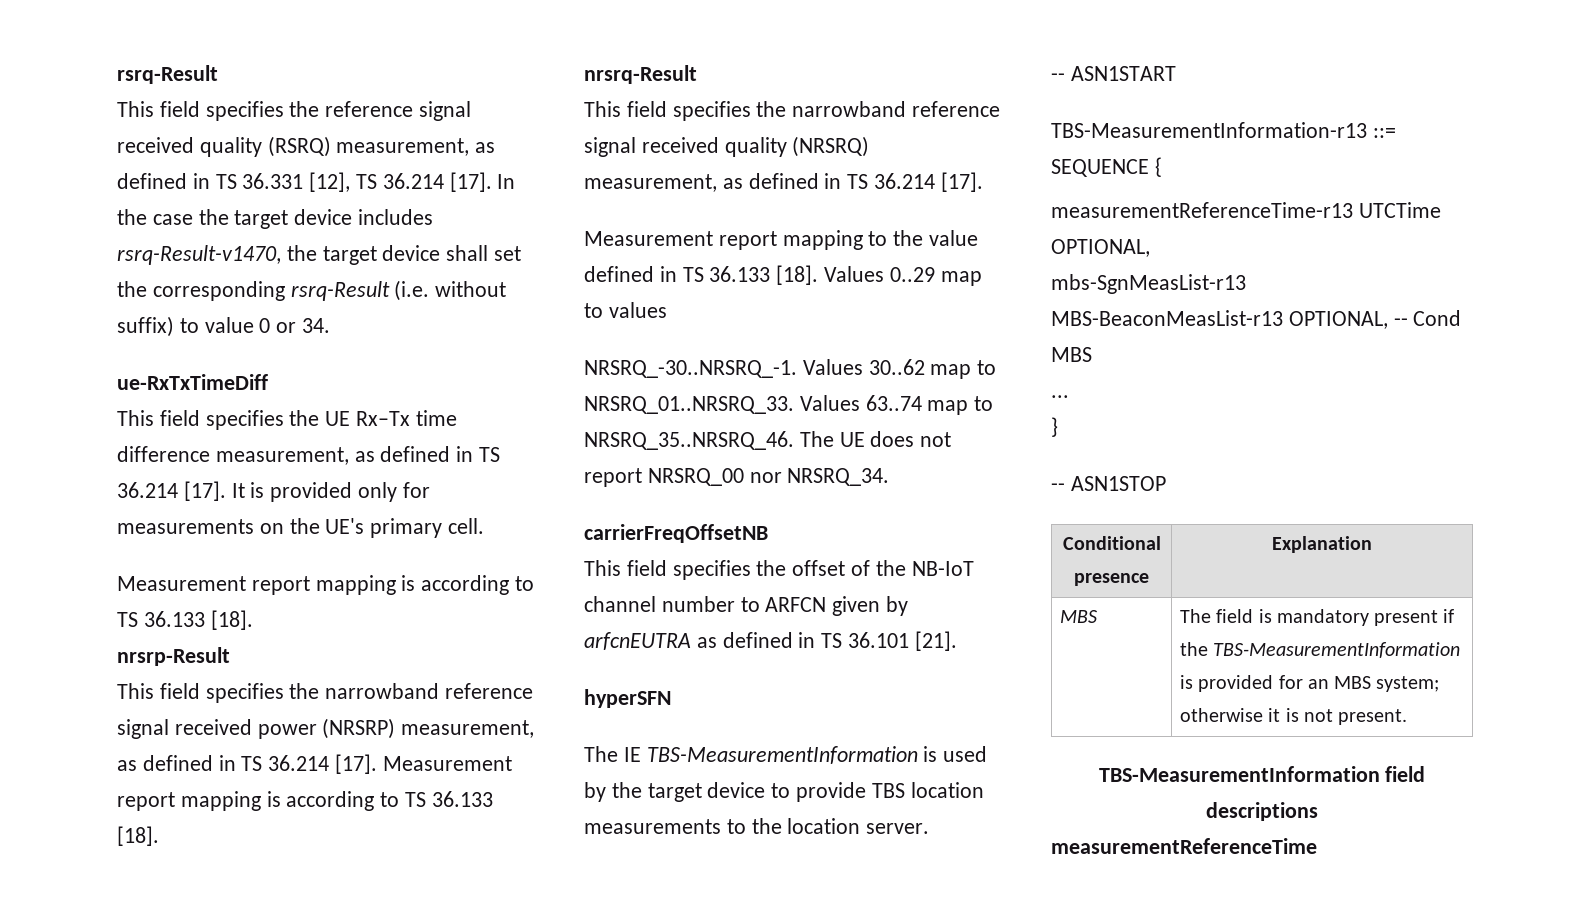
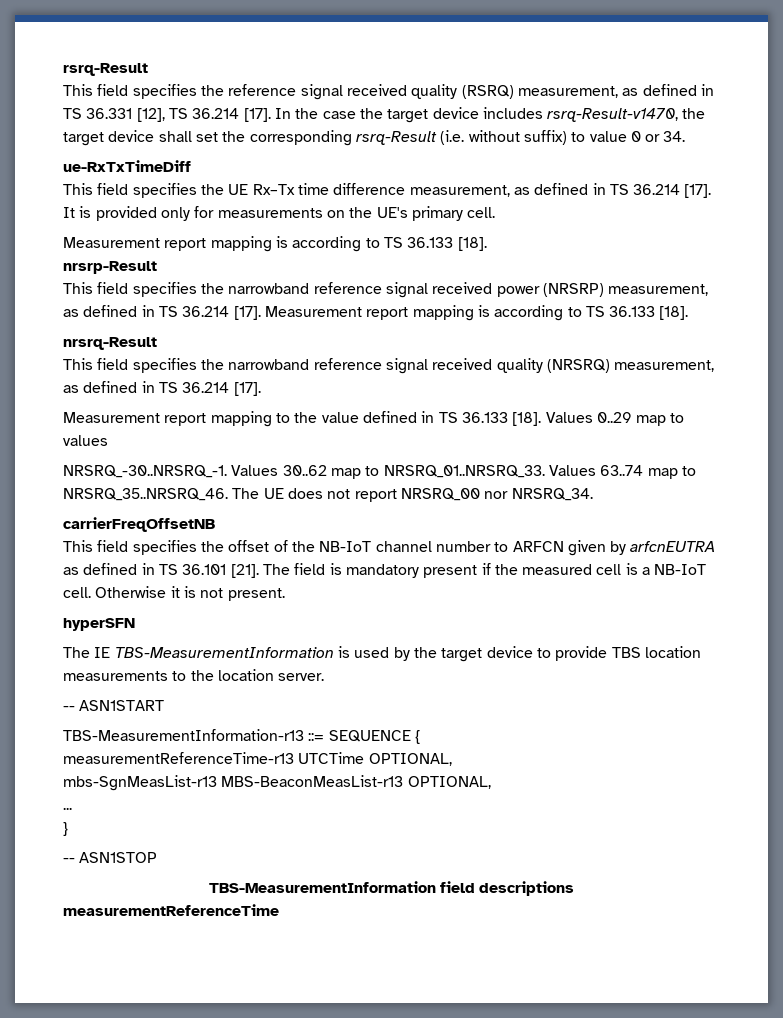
+ The field is mandatory present if the measured cell is a NB-IoT cell. Otherwise it is not present.
- mbs-SgnMeasList-r13 MBS-BeaconMeasList-r13 OPTIONAL, -- Cond MBS
+ mbs-SgnMeasList-r13 MBS-BeaconMeasList-r13 OPTIONAL,
- Conditional presence | Explanation
- MBS | The field is mandatory present if the TBS-MeasurementInformation is provided for an MBS system; otherwise it is not present.

